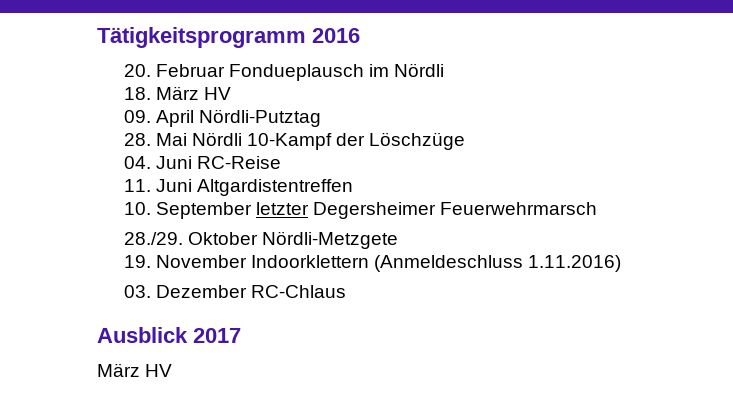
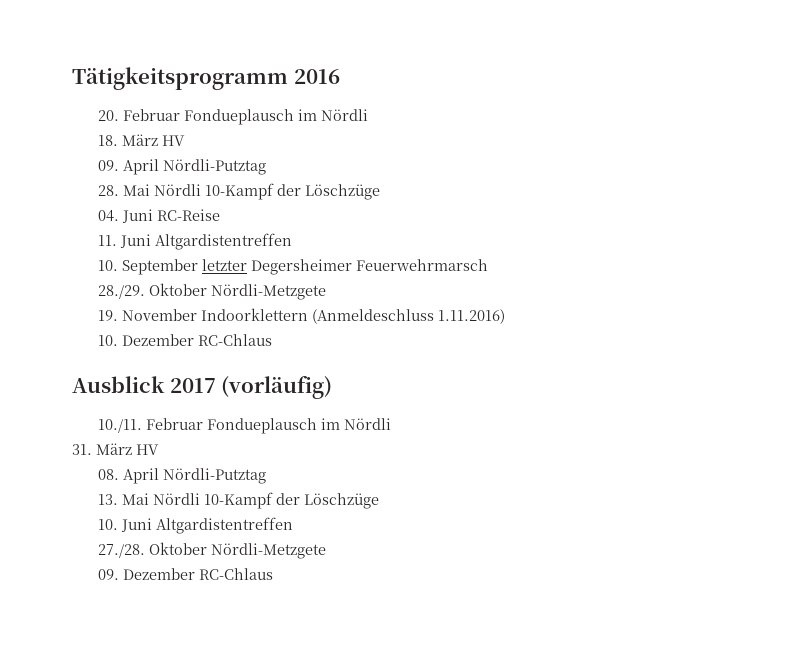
- 03. Dezember RC-Chlaus
+ 10. Dezember RC-Chlaus
- Ausblick 2017
- März HV
+ Ausblick 2017 (vorläufig)
+ 10./11. Februar Fondueplausch im Nördli
+ 31. März HV
+ 08. April Nördli-Putztag
+ 13. Mai Nördli 10-Kampf der Löschzüge
+ 10. Juni Altgardistentreffen
+ 27./28. Oktober Nördli-Metzgete
+ 09. Dezember RC-Chlaus

